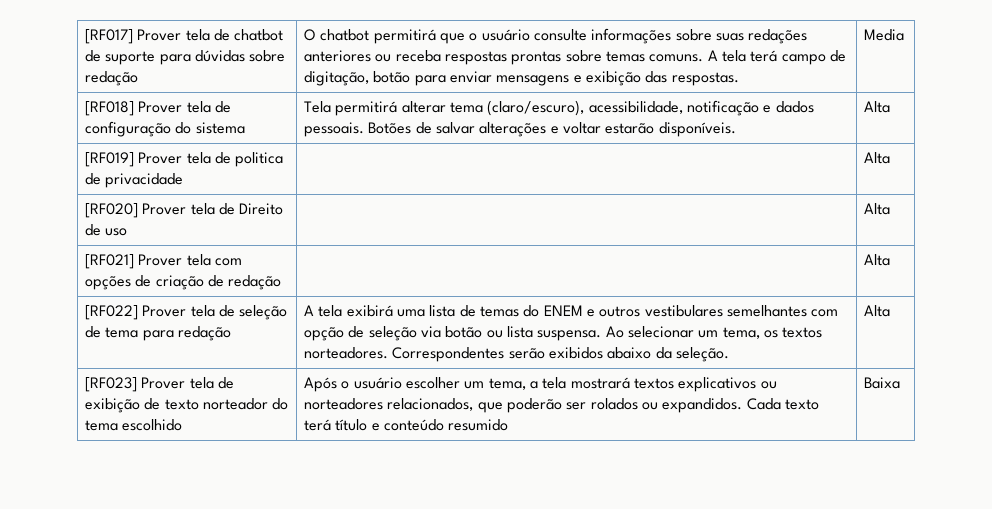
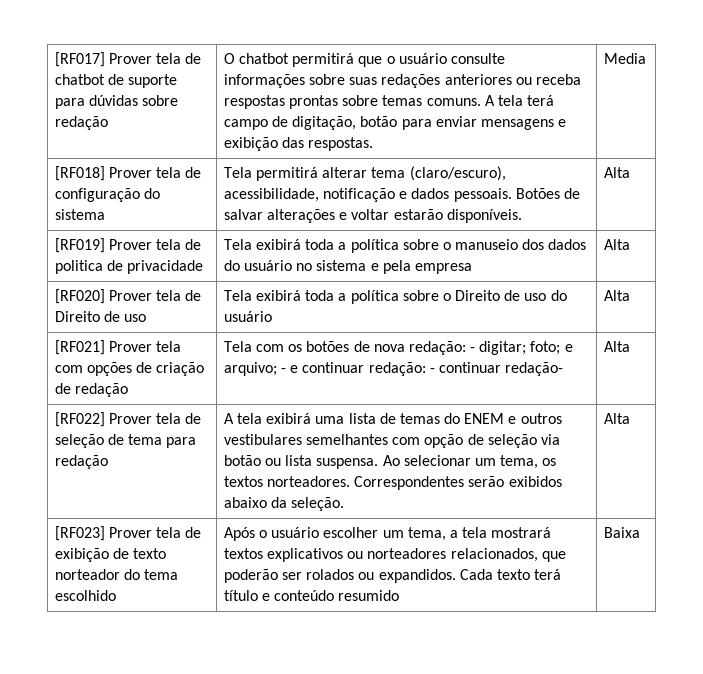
- [RF019] Prover tela de politica de privacidade | | Alta
+ [RF019] Prover tela de politica de privacidade | Tela exibirá toda a política sobre o manuseio dos dados do usuário no sistema e pela empresa | Alta
- [RF020] Prover tela de Direito de uso | | Alta
+ [RF020] Prover tela de Direito de uso | Tela exibirá toda a política sobre o Direito de uso do usuário | Alta
- [RF021] Prover tela com opções de criação de redação | | Alta
+ [RF021] Prover tela com opções de criação de redação | Tela com os botões de nova redação: - digitar; foto; e arquivo; - e continuar redação: - continuar redação- | Alta

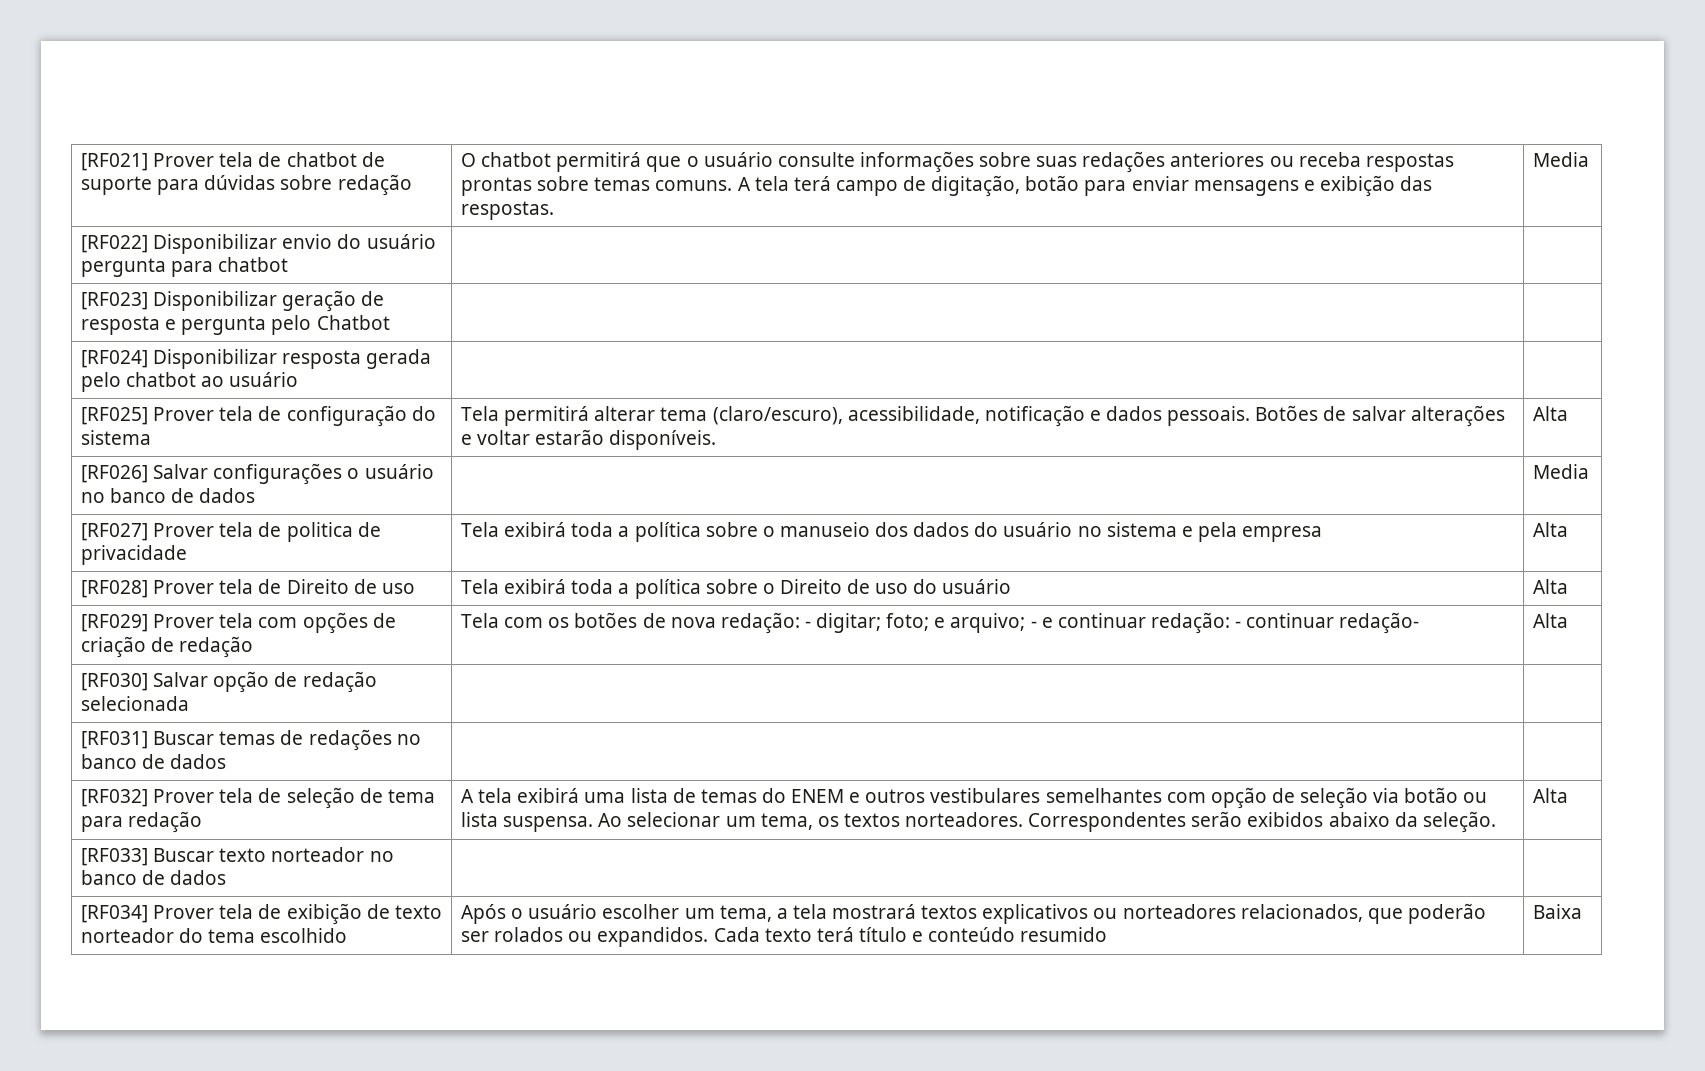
- [RF017] Prover tela de chatbot de suporte para dúvidas sobre redação
+ [RF021] Prover tela de chatbot de suporte para dúvidas sobre redação
- [RF018] Prover tela de configuração do sistema | Tela permitirá alterar tema (claro/escuro), acessibilidade, notificação e dados pessoais. Botões de salvar alterações e voltar estarão disponíveis. | Alta
+ [RF022] Disponibilizar envio do usuário pergunta para chatbot | |
+ [RF023] Disponibilizar geração de resposta e pergunta pelo Chatbot | |
+ [RF024] Disponibilizar resposta gerada pelo chatbot ao usuário | |
+ [RF025] Prover tela de configuração do sistema | Tela permitirá alterar tema (claro/escuro), acessibilidade, notificação e dados pessoais. Botões de salvar alterações e voltar estarão disponíveis. | Alta
- [RF019] Prover tela de politica de privacidade | Tela exibirá toda a política sobre o manuseio dos dados do usuário no sistema e pela empresa | Alta
+ [RF026] Salvar configurações o usuário no banco de dados | | Media
+ [RF027] Prover tela de politica de privacidade | Tela exibirá toda a política sobre o manuseio dos dados do usuário no sistema e pela empresa | Alta
- [RF020] Prover tela de Direito de uso | Tela exibirá toda a política sobre o Direito de uso do usuário | Alta
+ [RF028] Prover tela de Direito de uso | Tela exibirá toda a política sobre o Direito de uso do usuário | Alta
- [RF021] Prover tela com opções de criação de redação | Tela com os botões de nova redação: - digitar; foto; e arquivo; - e continuar redação: - continuar redação- | Alta
+ [RF029] Prover tela com opções de criação de redação | Tela com os botões de nova redação: - digitar; foto; e arquivo; - e continuar redação: - continuar redação- | Alta
- [RF022] Prover tela de seleção de tema para redação
+ [RF030] Salvar opção de redação selecionada | |
+ [RF031] Buscar temas de redações no banco de dados | |
+ [RF032] Prover tela de seleção de tema para redação
- [RF023] Prover tela de exibição de texto norteador do tema escolhido | Após o usuário escolher um tema, a tela mostrará textos explicativos ou norteadores relacionados, que poderão ser rolados ou expandidos. Cada texto terá título e conteúdo resumido | Baixa
+ [RF033] Buscar texto norteador no banco de dados | |
+ [RF034] Prover tela de exibição de texto norteador do tema escolhido | Após o usuário escolher um tema, a tela mostrará textos explicativos ou norteadores relacionados, que poderão ser rolados ou expandidos. Cada texto terá título e conteúdo resumido | Baixa

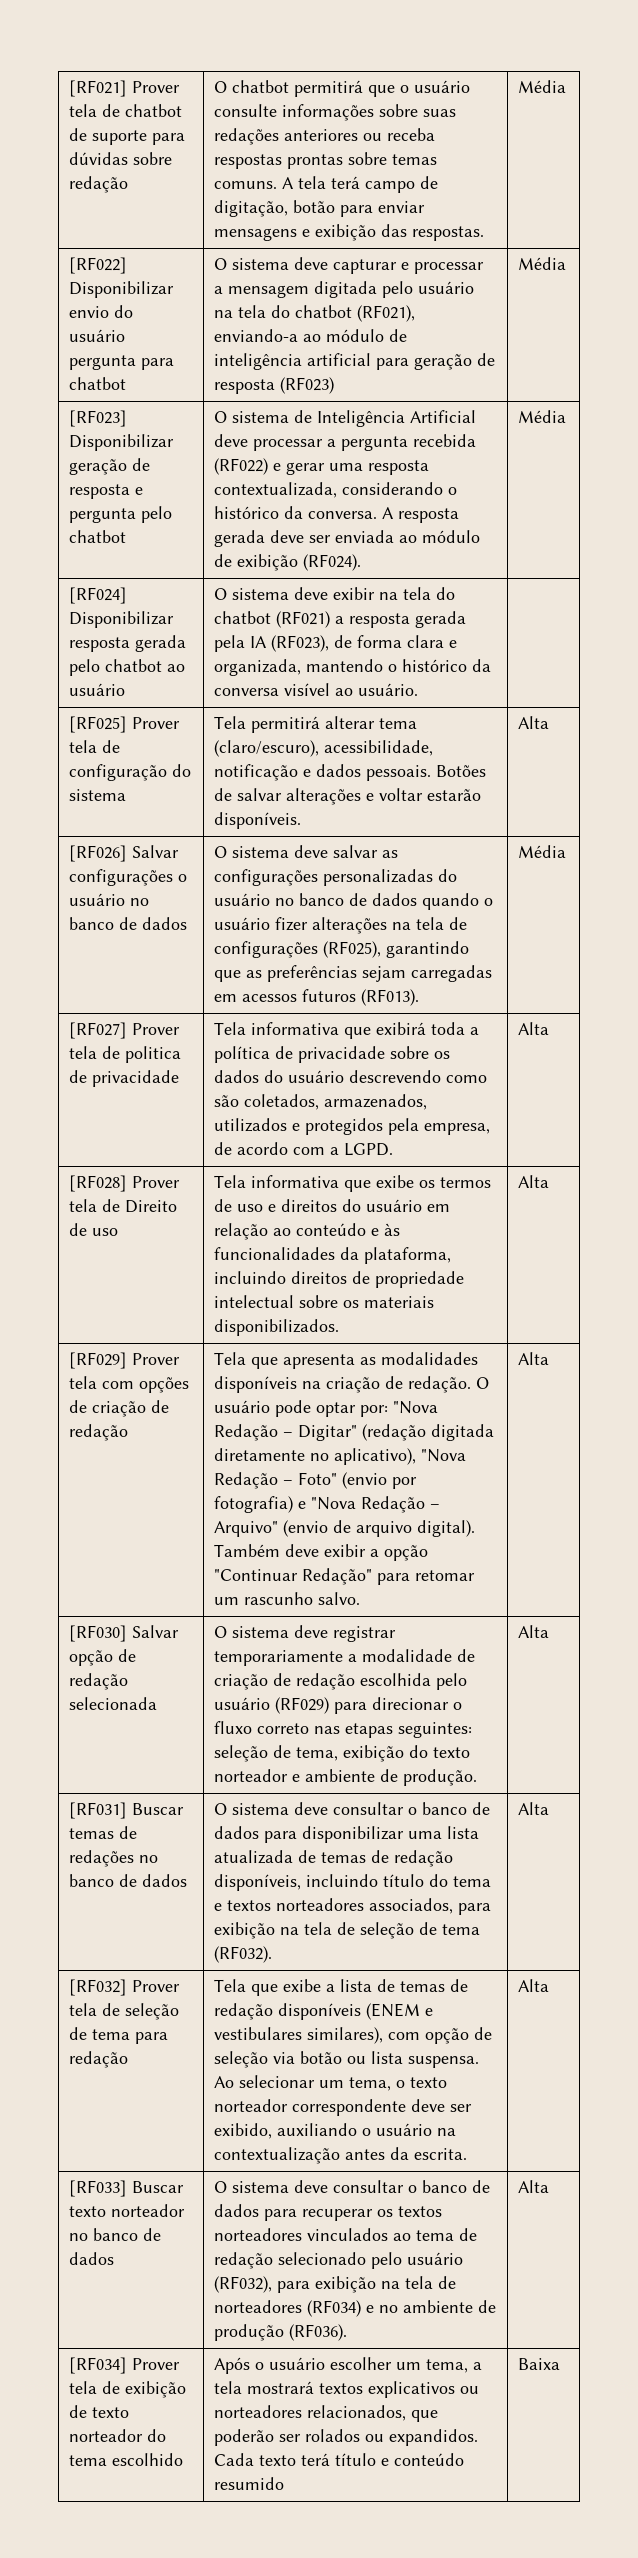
- A tela terá campo de digitação, botão para enviar mensagens e exibição das respostas. | Media
+ A tela terá campo de digitação, botão para enviar mensagens e exibição das respostas. | Média
- [RF022] Disponibilizar envio do usuário pergunta para chatbot | |
+ [RF022] Disponibilizar envio do usuário pergunta para chatbot | O sistema deve capturar e processar a mensagem digitada pelo usuário na tela do chatbot (RF021), enviando-a ao módulo de inteligência artificial para geração de resposta (RF023) | Média
- [RF023] Disponibilizar geração de resposta e pergunta pelo Chatbot
+ [RF023] Disponibilizar geração de resposta e pergunta pelo chatbot | O sistema de Inteligência Artificial deve processar a pergunta recebida (RF022) e gerar uma resposta contextualizada, considerando o histórico da conversa. A resposta gerada deve ser enviada ao módulo de exibição (RF024). | Média
- [RF024] Disponibilizar resposta gerada pelo chatbot ao usuário | |
+ [RF024] Disponibilizar resposta gerada pelo chatbot ao usuário | O sistema deve exibir na tela do chatbot (RF021) a resposta gerada pela IA (RF023), de forma clara e organizada, mantendo o histórico da conversa visível ao usuário. |
- [RF026] Salvar configurações o usuário no banco de dados | | Media
+ [RF026] Salvar configurações o usuário no banco de dados | O sistema deve salvar as configurações personalizadas do usuário no banco de dados quando o usuário fizer alterações na tela de configurações (RF025), garantindo que as preferências sejam carregadas em acessos futuros (RF013). | Média
- [RF027] Prover tela de politica de privacidade | Tela exibirá toda a política sobre o manuseio dos dados do usuário no sistema e pela empresa | Alta
+ [RF027] Prover tela de politica de privacidade | Tela informativa que exibirá toda a política de privacidade sobre os dados do usuário descrevendo como são coletados, armazenados, utilizados e protegidos pela empresa, de acordo com a LGPD. | Alta
- [RF028] Prover tela de Direito de uso | Tela exibirá toda a política sobre o Direito de uso do usuário | Alta
+ [RF028] Prover tela de Direito de uso | Tela informativa que exibe os termos de uso e direitos do usuário em relação ao conteúdo e às funcionalidades da plataforma, incluindo direitos de propriedade intelectual sobre os materiais disponibilizados. | Alta
- Tela com os botões de nova redação: - digitar; foto; e arquivo; - e continuar redação: - continuar redação-
+ Tela que apresenta as modalidades disponíveis na criação de redação. O usuário pode optar por: "Nova Redação – Digitar" (redação digitada diretamente no aplicativo), "Nova Redação – Foto" (envio por fotografia) e "Nova Redação – Arquivo" (envio de arquivo digital). Também deve exibir a opção "Continuar Redação" para retomar um rascunho salvo.
+ O sistema deve registrar temporariamente a modalidade de criação de redação escolhida pelo usuário (RF029) para direcionar o fluxo correto nas etapas seguintes: seleção de tema, exibição do texto norteador e ambiente de produção. | Alta
+ O sistema deve consultar o banco de dados para disponibilizar uma lista atualizada de temas de redação disponíveis, incluindo título do tema e textos norteadores associados, para exibição na tela de seleção de tema (RF032). | Alta
- A tela exibirá uma lista de temas do ENEM e outros vestibulares semelhantes com opção de seleção via botão ou lista suspensa.
+ Tela que exibe a lista de temas de redação disponíveis (ENEM e vestibulares similares), com opção de seleção via botão ou lista suspensa.
- Ao selecionar um tema, os textos norteadores. Correspondentes serão exibidos abaixo da seleção.
+ Ao selecionar um tema, o texto norteador correspondente deve ser exibido, auxiliando o usuário na contextualização antes da escrita.
+ O sistema deve consultar o banco de dados para recuperar os textos norteadores vinculados ao tema de redação selecionado pelo usuário (RF032), para exibição na tela de norteadores (RF034) e no ambiente de produção (RF036). | Alta

